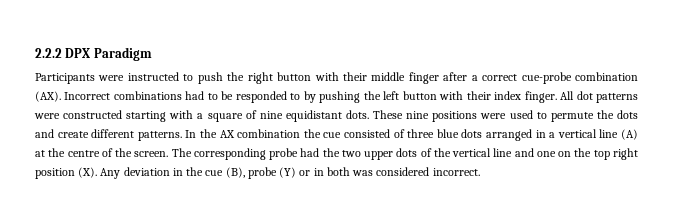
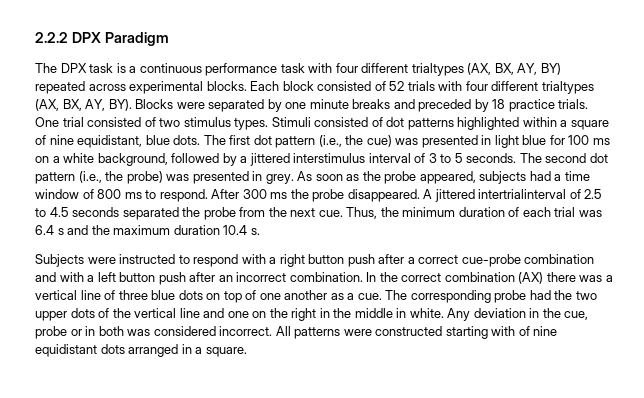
- Participants were instructed to push the right button with their middle finger after a correct cue-probe combination (AX). Incorrect combinations had to be responded to by pushing the left button with their index finger. All dot patterns were constructed starting with a square of nine equidistant dots. These nine positions were used to permute the dots and create different patterns. In the AX combination the cue consisted of three blue dots arranged in a vertical line (A) at the centre of the screen.
+ The DPX task is a continuous performance task with four different trialtypes (AX, BX, AY, BY) repeated across experimental blocks. Each block consisted of 52 trials with four different trialtypes (AX, BX, AY, BY). Blocks were separated by one minute breaks and preceded by 18 practice trials. One trial consisted of two stimulus types. Stimuli consisted of dot patterns highlighted within a square of nine equidistant, blue dots. The first dot pattern (i.e., the cue) was presented in light blue for 100 ms on a white background, followed by a jittered interstimulus interval of 3 to 5 seconds. The second dot pattern (i.e., the probe) was presented in grey. As soon as the probe appeared, subjects had a time window of 800 ms to respond. After 300 ms the probe disappeared. A jittered intertrialinterval of 2.5 to 4.5 seconds separated the probe from the next cue. Thus, the minimum duration of each trial was 6.4 s and the maximum duration 10.4 s.
+ Subjects were instructed to respond with a right button push after a correct cue-probe combination and with a left button push after an incorrect combination. In the correct combination (AX) there was a vertical line of three blue dots on top of one another as a cue.
- The corresponding probe had the two upper dots of the vertical line and one on the top right position (X). Any deviation in the cue (B), probe (Y) or in both was considered incorrect.
+ The corresponding probe had the two upper dots of the vertical line and one on the right in the middle in white. Any deviation in the cue, probe or in both was considered incorrect.
+ All patterns were constructed starting with of nine equidistant dots arranged in a square.

